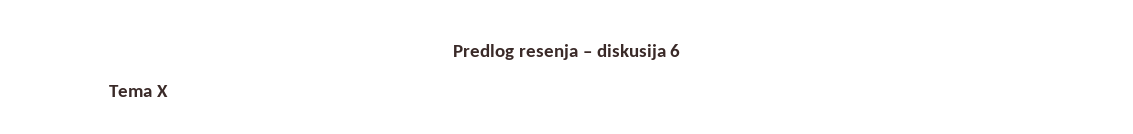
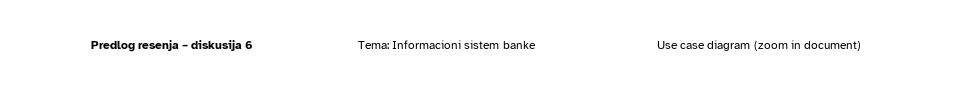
- Tema X
+ Tema: Informacioni sistem banke
+ Use case diagram (zoom in document)

